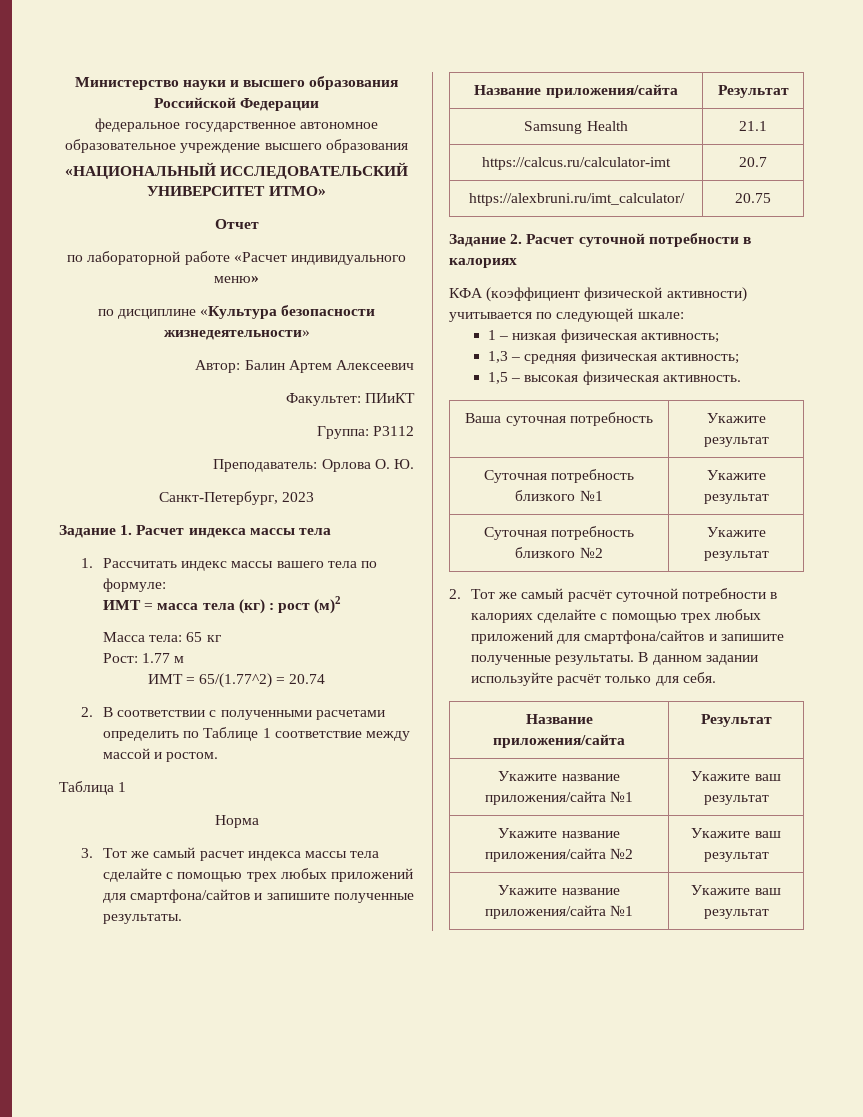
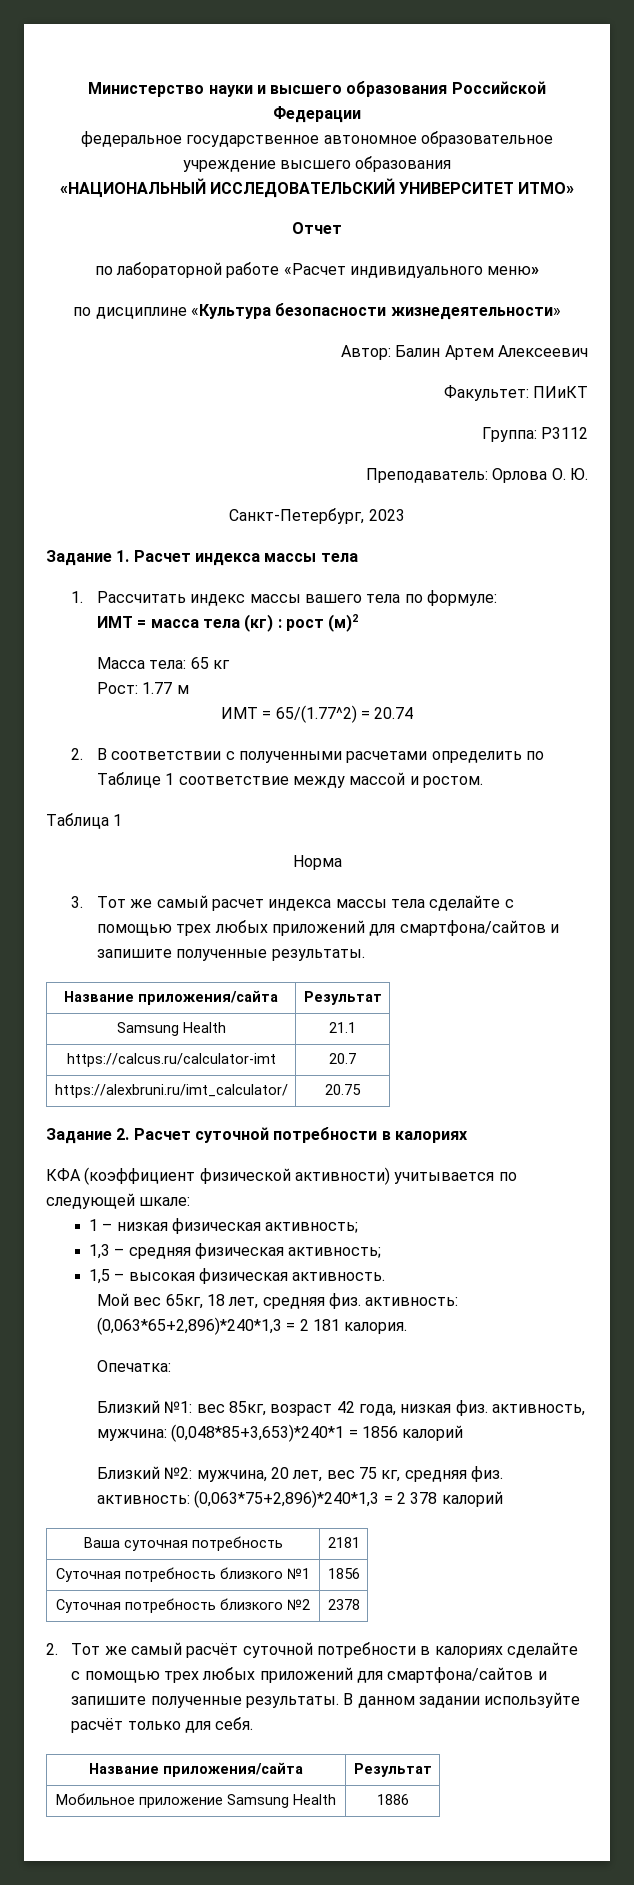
+ Мой вес 65кг, 18 лет, средняя физ. активность: (0,063*65+2,896)*240*1,3 = 2 181 калория.
+ Опечатка:
+ Близкий №1: вес 85кг, возраст 42 года, низкая физ. активность, мужчина: (0,048*85+3,653)*240*1 = 1856 калорий
+ Близкий №2: мужчина, 20 лет, вес 75 кг, средняя физ. активность: (0,063*75+2,896)*240*1,3 = 2 378 калорий
- Ваша суточная потребность | Укажите результат
+ Ваша суточная потребность | 2181
- Суточная потребность близкого №1 | Укажите результат
+ Суточная потребность близкого №1 | 1856
- Суточная потребность близкого №2 | Укажите результат
+ Суточная потребность близкого №2 | 2378
  В данном задании используйте расчёт только для себя.
  Название приложения/сайта | Результат
- Укажите название приложения/сайта №1 | Укажите ваш результат
- Укажите название приложения/сайта №2 | Укажите ваш результат
- Укажите название приложения/сайта №1 | Укажите ваш результат
+ Мобильное приложение Samsung Health | 1886

